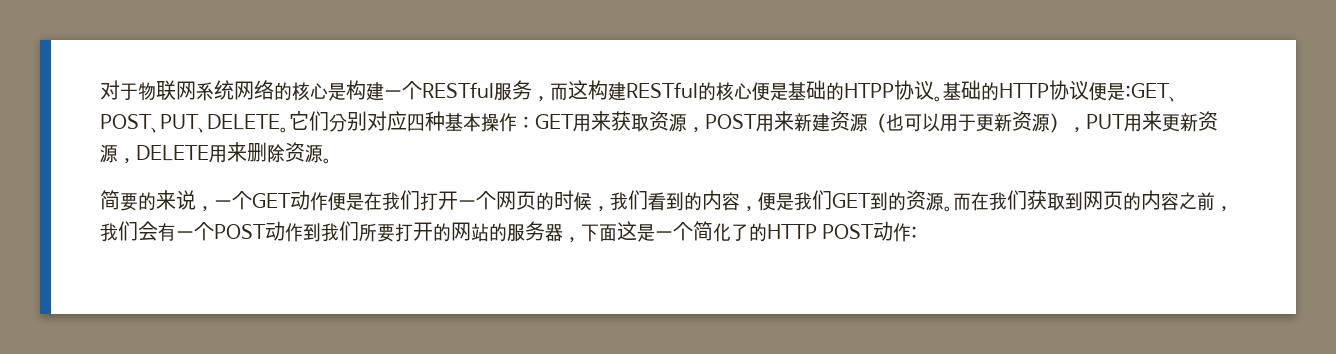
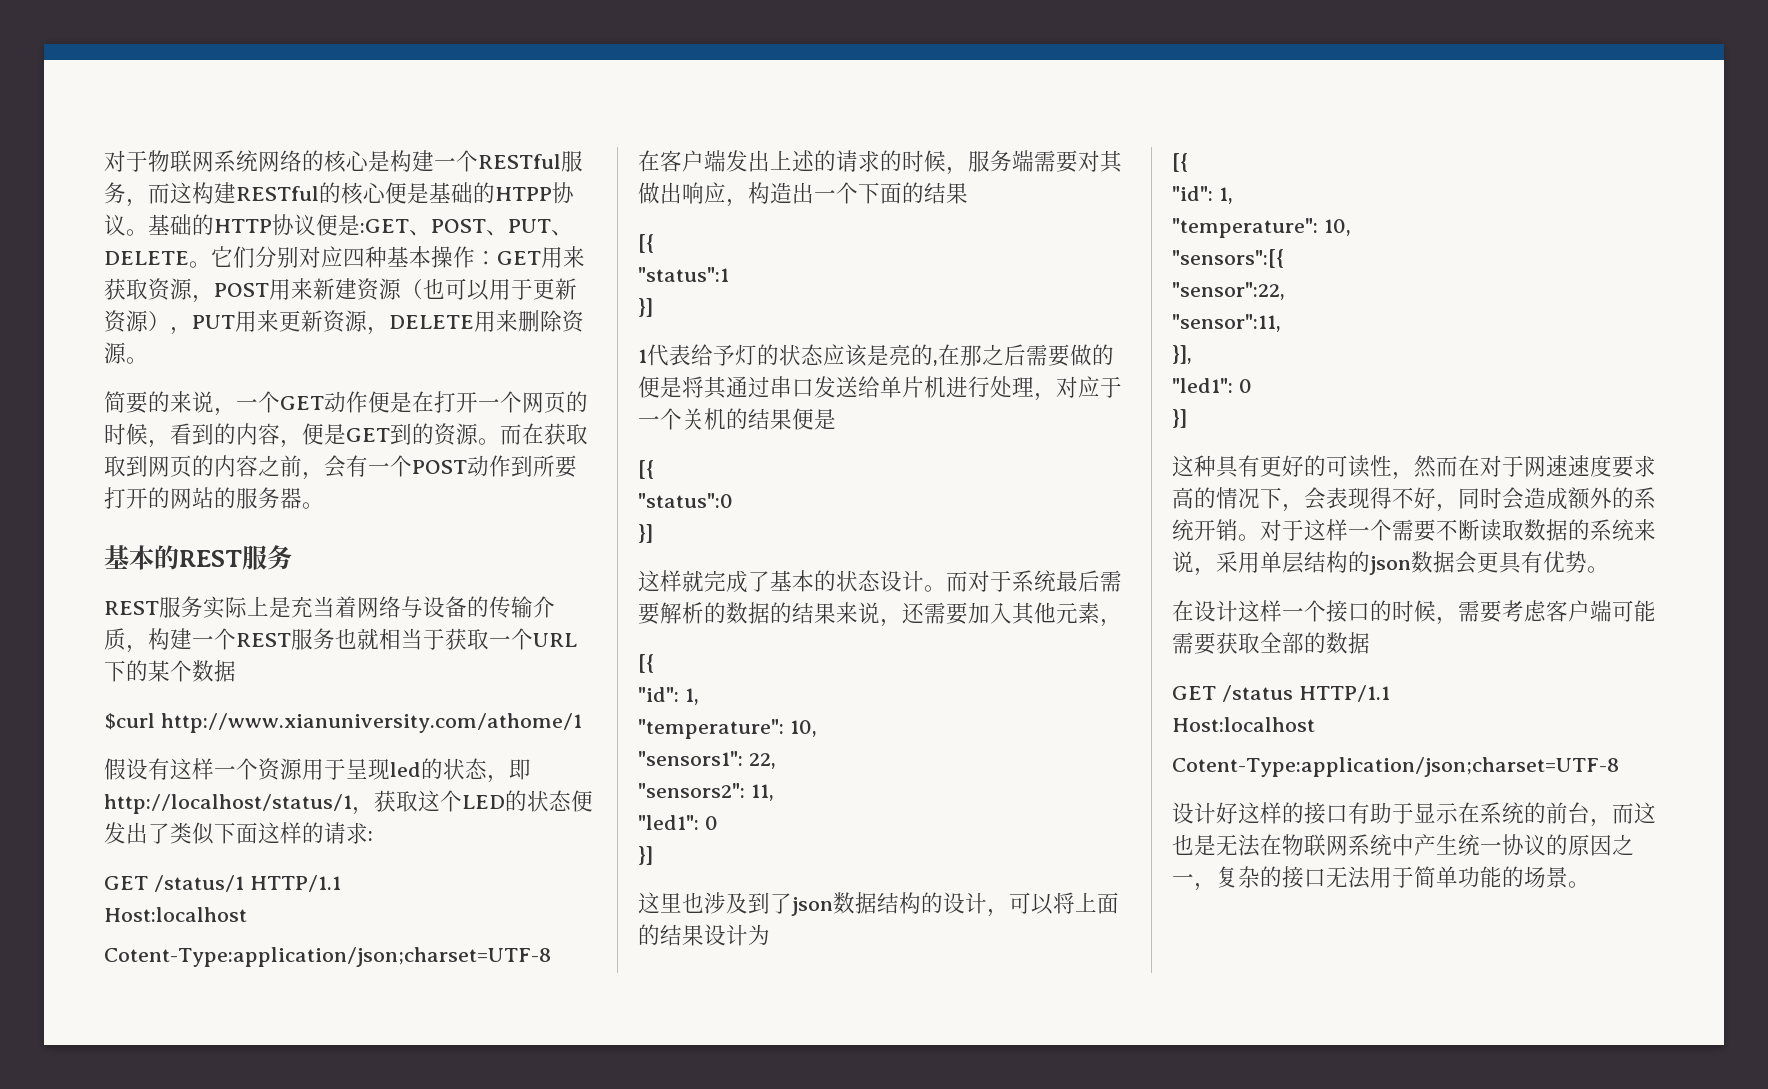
- 简要的来说，一个GET动作便是在我们打开一个网页的时候，我们看到的内容，便是我们GET到的资源。
+ 简要的来说，一个GET动作便是在打开一个网页的时候，看到的内容，便是GET到的资源。
- 而在我们获取到网页的内容之前，我们会有一个POST动作到我们所要打开的网站的服务器，下面这是一个简化了的HTTP POST动作:
+ 而在获取取到网页的内容之前，会有一个POST动作到所要打开的网站的服务器。
+ 基本的REST服务
+ REST服务实际上是充当着网络与设备的传输介质，构建一个REST服务也就相当于获取一个URL下的某个数据
+ $curl http://www.xianuniversity.com/athome/1
+ 假设有这样一个资源用于呈现led的状态，即http://localhost/status/1，获取这个LED的状态便发出了类似下面这样的请求:
+ GET /status/1 HTTP/1.1
+ Host:localhost
+ Cotent-Type:application/json;charset=UTF-8
+ 在客户端发出上述的请求的时候，服务端需要对其做出响应，构造出一个下面的结果
+ [{
+ "status":1
+ }]
+ 1代表给予灯的状态应该是亮的,在那之后需要做的便是将其通过串口发送给单片机进行处理，对应于一个关机的结果便是
+ [{
+ "status":0
+ }]
+ 这样就完成了基本的状态设计。而对于系统最后需要解析的数据的结果来说，还需要加入其他元素，
+ [{
+ "id": 1,
+ "temperature": 10,
+ "sensors1": 22,
+ "sensors2": 11,
+ "led1": 0
+ }]
+ 这里也涉及到了json数据结构的设计，可以将上面的结果设计为
+ [{
+ "id": 1,
+ "temperature": 10,
+ "sensors":[{
+ "sensor":22,
+ "sensor":11,
+ }],
+ "led1": 0
+ }]
+ 这种具有更好的可读性，然而在对于网速速度要求高的情况下，会表现得不好，同时会造成额外的系统开销。对于这样一个需要不断读取数据的系统来说，采用单层结构的json数据会更具有优势。
+ 在设计这样一个接口的时候，需要考虑客户端可能需要获取全部的数据
+ GET /status HTTP/1.1
+ Host:localhost
+ Cotent-Type:application/json;charset=UTF-8
+ 设计好这样的接口有助于显示在系统的前台，而这也是无法在物联网系统中产生统一协议的原因之一，复杂的接口无法用于简单功能的场景。

